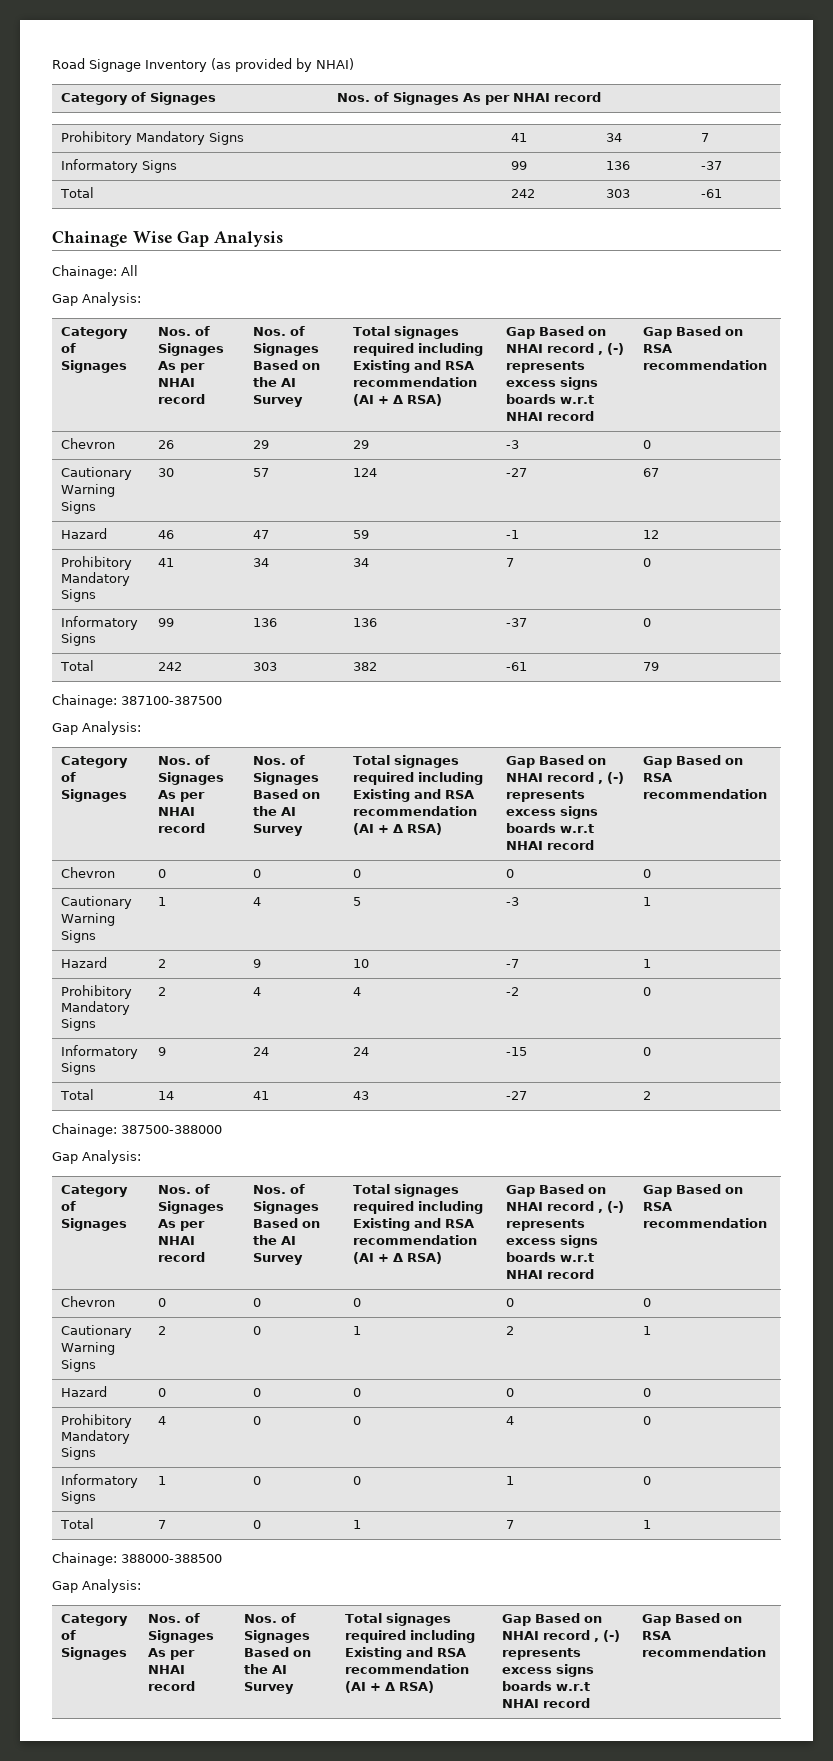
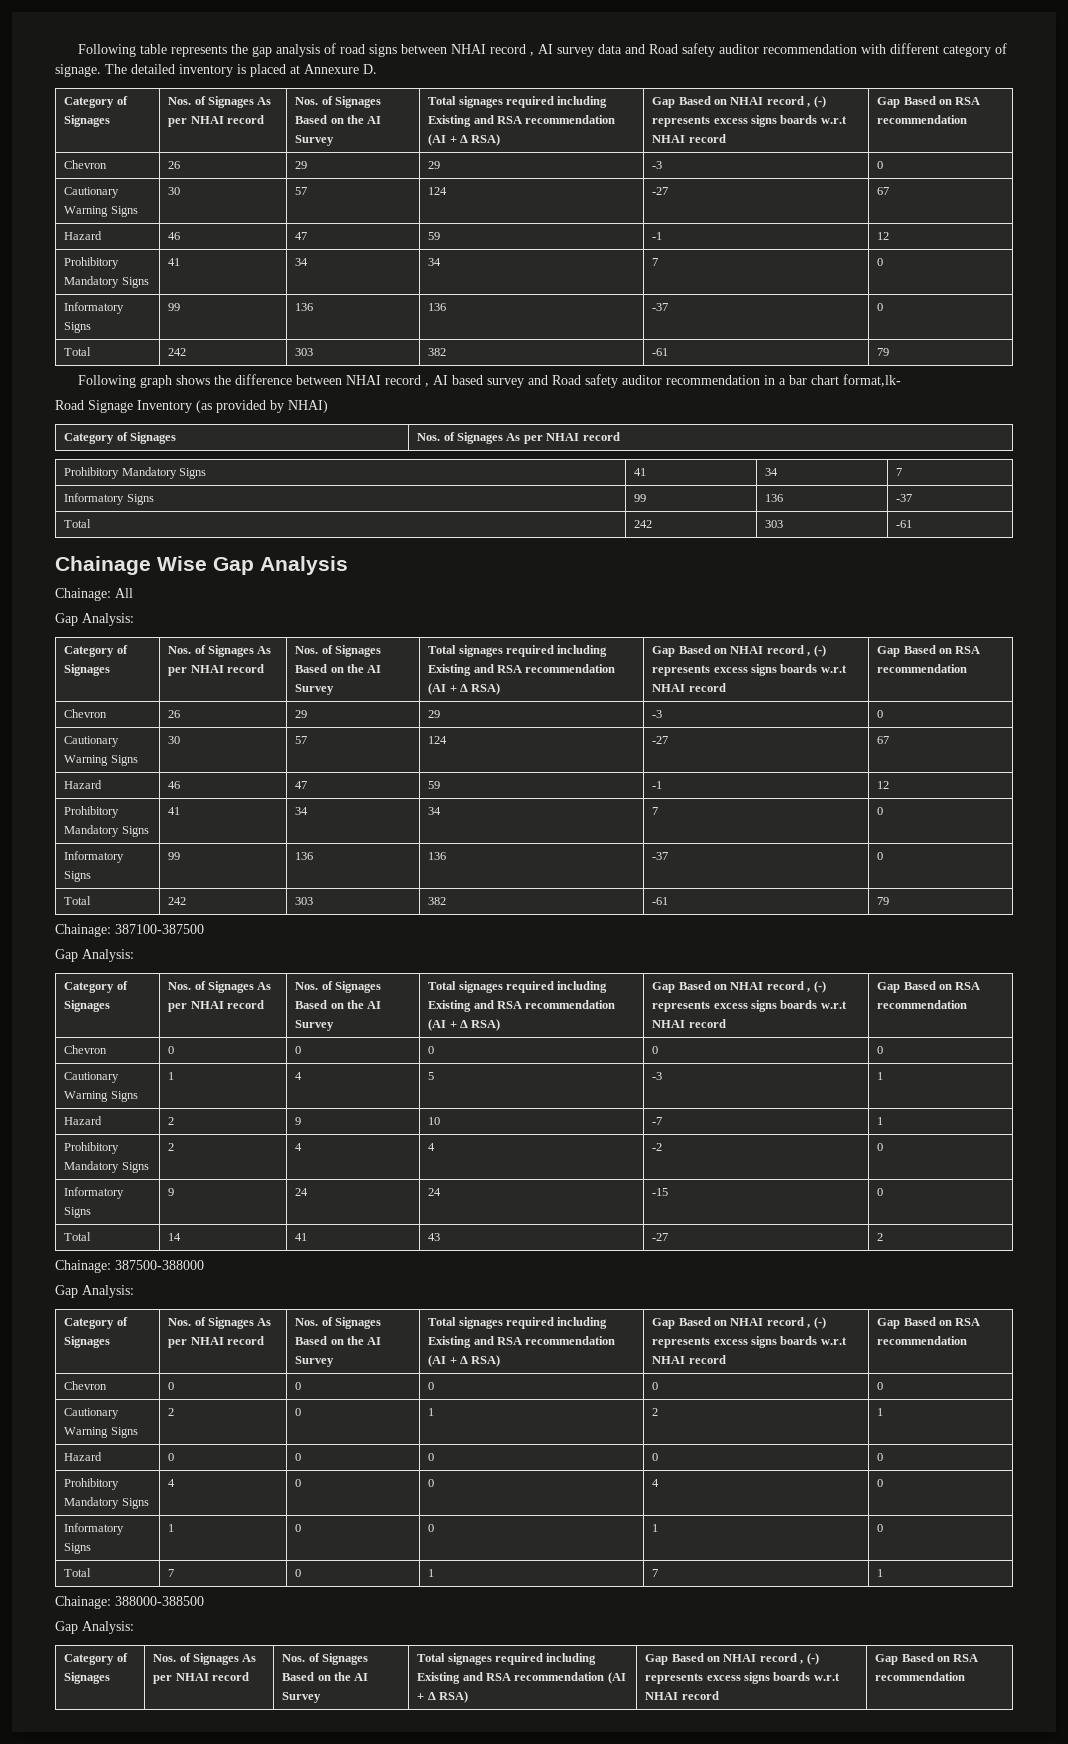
+ Following table represents the gap analysis of road signs between NHAI record , AI survey data and Road safety auditor recommendation with different category of signage. The detailed inventory is placed at Annexure D.
+ Category of Signages | Nos. of Signages As per NHAI record | Nos. of Signages Based on the AI Survey | Total signages required including Existing and RSA recommendation (AI + Δ RSA) | Gap Based on NHAI record , (-) represents excess signs boards w.r.t NHAI record | Gap Based on RSA recommendation
+ Chevron | 26 | 29 | 29 | -3 | 0
+ Cautionary Warning Signs | 30 | 57 | 124 | -27 | 67
+ Hazard | 46 | 47 | 59 | -1 | 12
+ Prohibitory Mandatory Signs | 41 | 34 | 34 | 7 | 0
+ Informatory Signs | 99 | 136 | 136 | -37 | 0
+ Total | 242 | 303 | 382 | -61 | 79
+ Following graph shows the difference between NHAI record , AI based survey and Road safety auditor recommendation in a bar chart format,lk-

